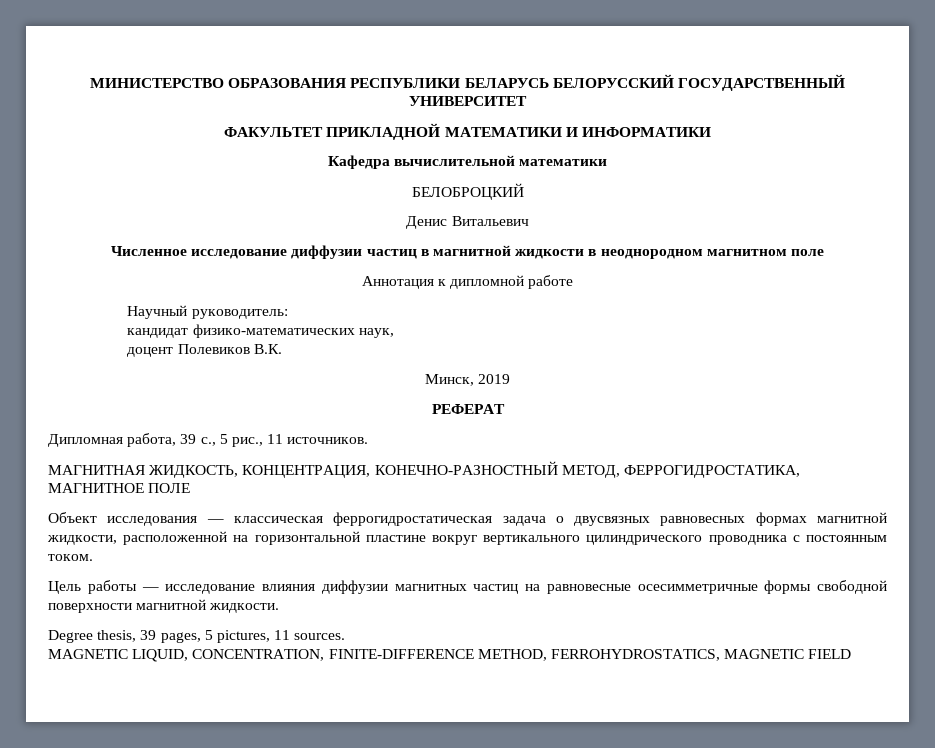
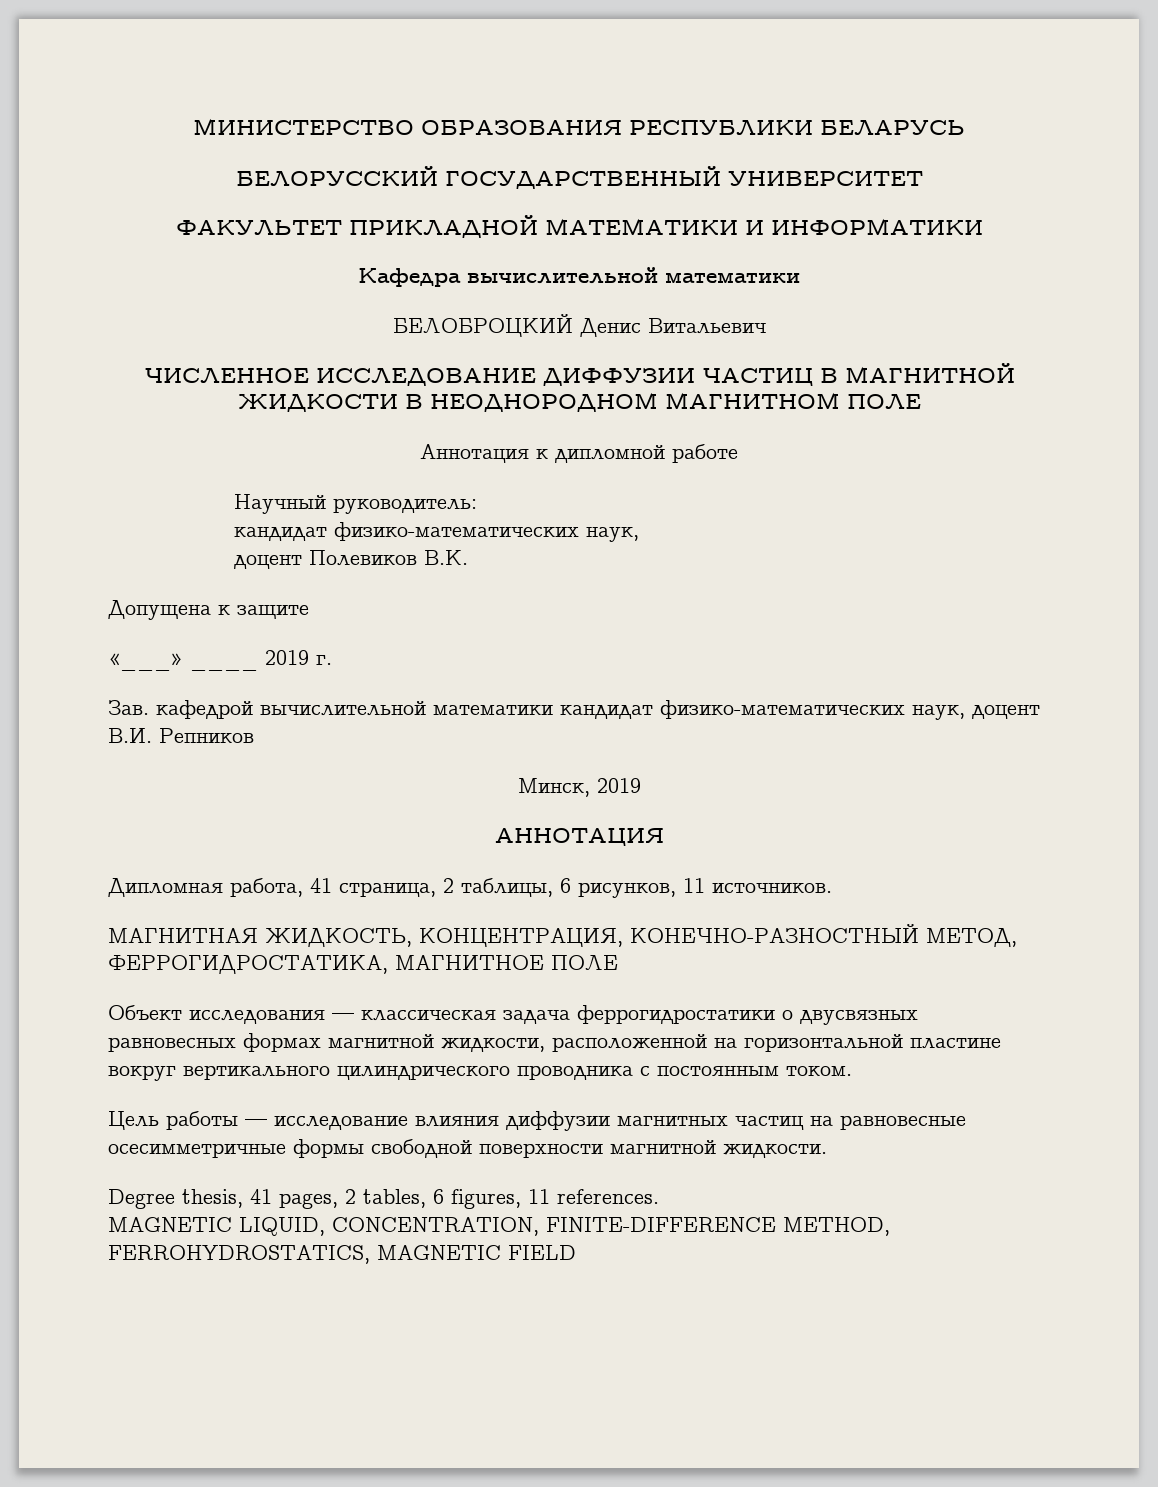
- МИНИСТЕРСТВО ОБРАЗОВАНИЯ РЕСПУБЛИКИ БЕЛАРУСЬ БЕЛОРУССКИЙ ГОСУДАРСТВЕННЫЙ УНИВЕРСИТЕТ
+ МИНИСТЕРСТВО ОБРАЗОВАНИЯ РЕСПУБЛИКИ БЕЛАРУСЬ
+ БЕЛОРУССКИЙ ГОСУДАРСТВЕННЫЙ УНИВЕРСИТЕТ
- БЕЛОБРОЦКИЙ
- Денис Витальевич
+ БЕЛОБРОЦКИЙ Денис Витальевич
- Численное исследование диффузии частиц в магнитной жидкости в неоднородном магнитном поле
+ ЧИСЛЕННОЕ ИССЛЕДОВАНИЕ ДИФФУЗИИ ЧАСТИЦ В МАГНИТНОЙ ЖИДКОСТИ В НЕОДНОРОДНОМ МАГНИТНОМ ПОЛЕ
+ Допущена к защите
+ «___» ____ 2019 г.
+ Зав. кафедрой вычислительной математики кандидат физико-математических наук, доцент В.И. Репников
- РЕФЕРАТ
+ АННОТАЦИЯ
- Дипломная работа, 39 с., 5 рис., 11 источников.
+ Дипломная работа, 41 страница, 2 таблицы, 6 рисунков, 11 источников.
- Объект исследования — классическая феррогидростатическая задача о двусвязных равновесных формах магнитной жидкости, расположенной на горизонтальной пластине вокруг вертикального цилиндрического проводника с постоянным током.
+ Объект исследования — классическая задача феррогидростатики о двусвязных равновесных формах магнитной жидкости, расположенной на горизонтальной пластине вокруг вертикального цилиндрического проводника с постоянным током.
- Degree thesis, 39 pages, 5 pictures, 11 sources.
+ Degree thesis, 41 pages, 2 tables, 6 figures, 11 references.

